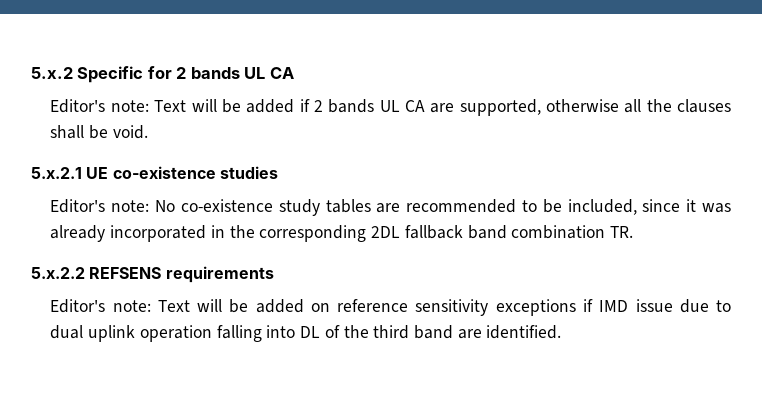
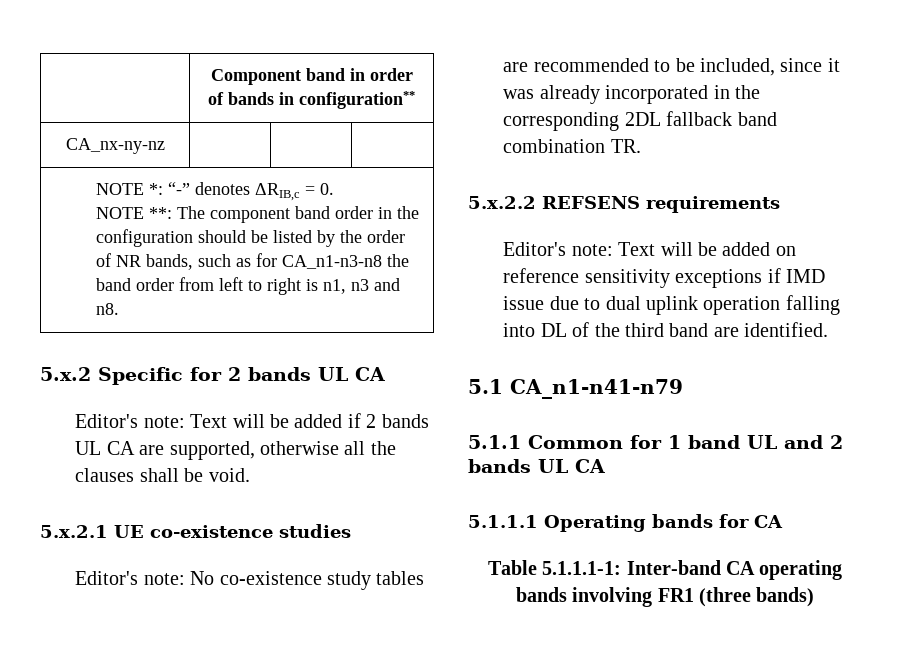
+ | Component band in order of bands in configuration**
+ CA_nx-ny-nz | | |
+ NOTE *: “-” denotes ΔRIB,c = 0.
+ NOTE **: The component band order in the configuration should be listed by the order of NR bands, such as for CA_n1-n3-n8 the band order from left to right is n1, n3 and n8.
+ 5.1 CA_n1-n41-n79
+ 5.1.1 Common for 1 band UL and 2 bands UL CA
+ 5.1.1.1 Operating bands for CA
+ Table 5.1.1.1-1: Inter-band CA operating bands involving FR1 (three bands)

